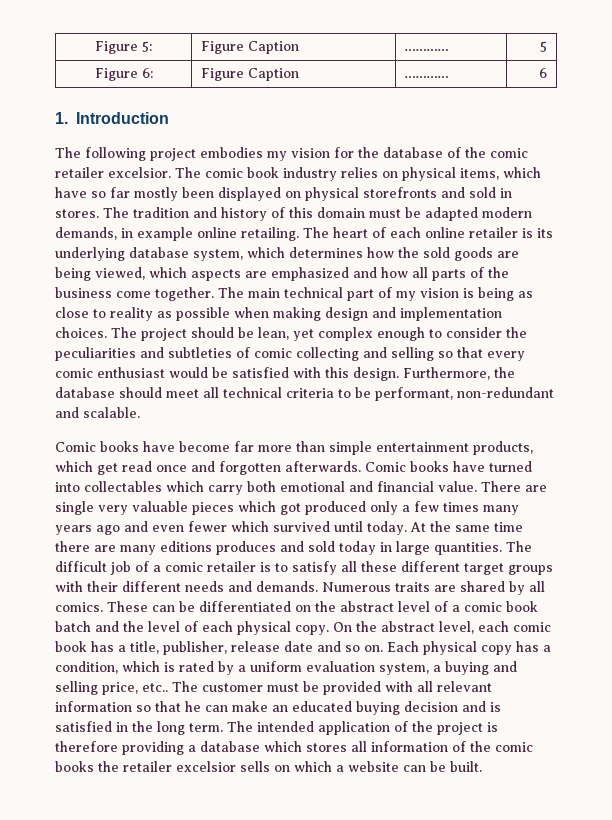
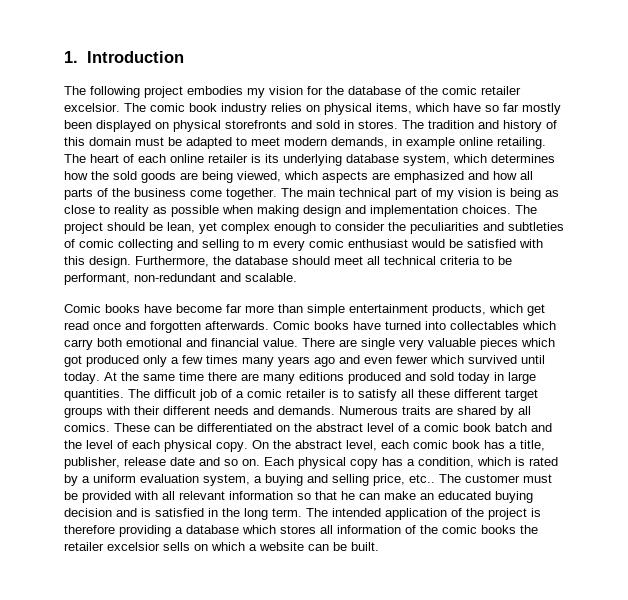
- Figure 5: | Figure Caption | ………… | 5
- Figure 6: | Figure Caption | ………… | 6
- The tradition and history of this domain must be adapted modern demands, in example online retailing.
+ The tradition and history of this domain must be adapted to meet modern demands, in example online retailing.
- The project should be lean, yet complex enough to consider the peculiarities and subtleties of comic collecting and selling so that every comic enthusiast would be satisfied with this design.
+ The project should be lean, yet complex enough to consider the peculiarities and subtleties of comic collecting and selling to m every comic enthusiast would be satisfied with this design.
- At the same time there are many editions produces and sold today in large quantities.
+ At the same time there are many editions produced and sold today in large quantities.

